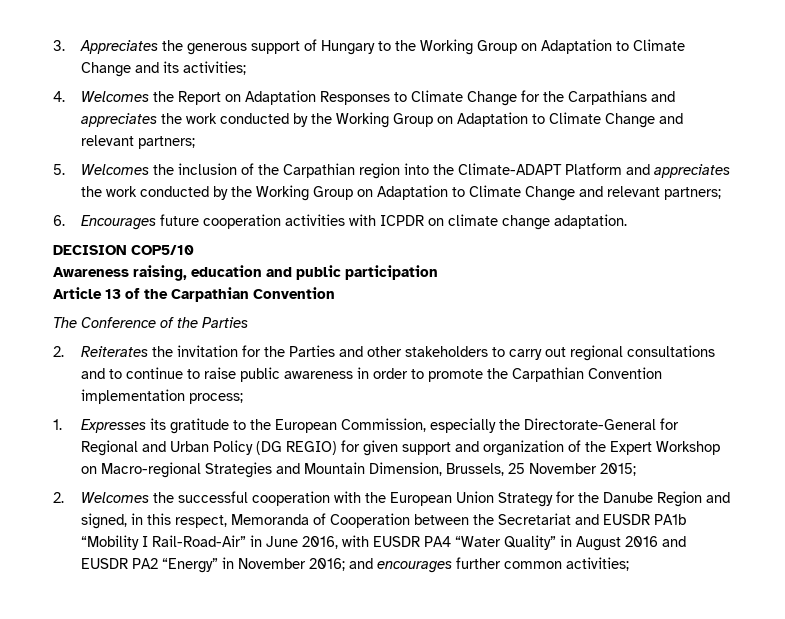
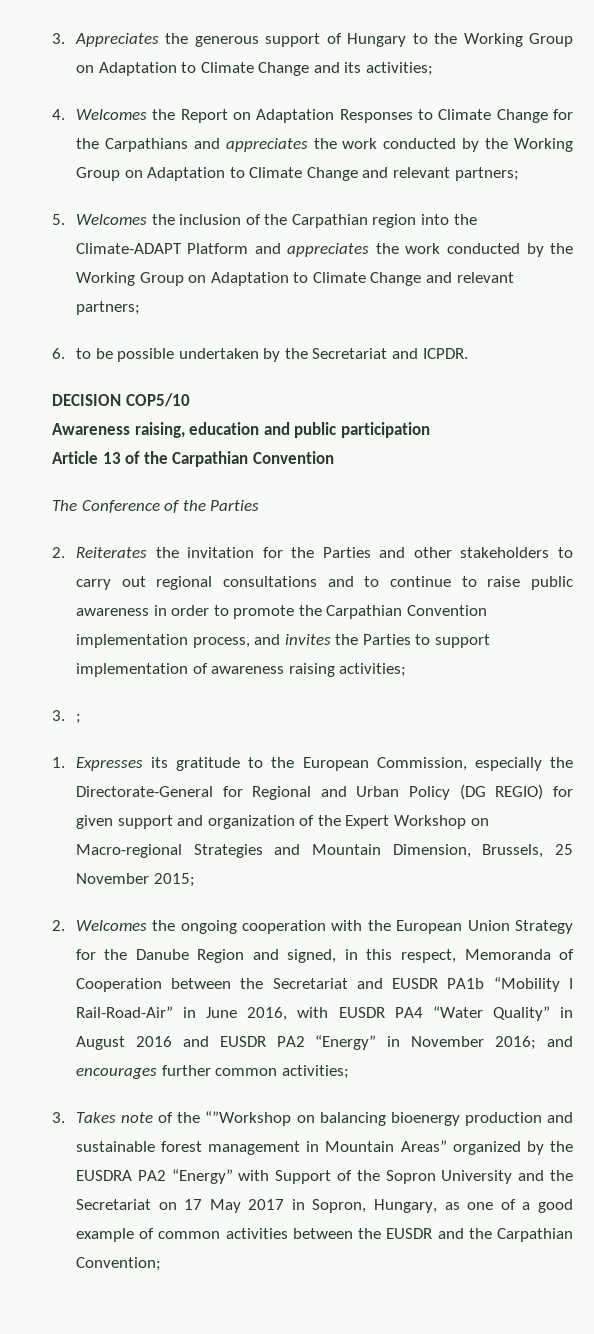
- 6. Encourages future cooperation activities with ICPDR on climate change adaptation.
+ 6. to be possible undertaken by the Secretariat and ICPDR.
- 2. Reiterates the invitation for the Parties and other stakeholders to carry out regional consultations and to continue to raise public awareness in order to promote the Carpathian Convention implementation process;
+ 2. Reiterates the invitation for the Parties and other stakeholders to carry out regional consultations and to continue to raise public awareness in order to promote the Carpathian Convention implementation process, and invites the Parties to support implementation of awareness raising activities;
+ 3. ;
- 2. Welcomes the successful cooperation with the European Union Strategy for the Danube Region and signed, in this respect, Memoranda of Cooperation between the Secretariat and EUSDR PA1b “Mobility I Rail-Road-Air” in June 2016, with EUSDR PA4 “Water Quality” in August 2016 and EUSDR PA2 “Energy” in November 2016; and encourages further common activities;
+ 2. Welcomes the ongoing cooperation with the European Union Strategy for the Danube Region and signed, in this respect, Memoranda of Cooperation between the Secretariat and EUSDR PA1b “Mobility I Rail-Road-Air” in June 2016, with EUSDR PA4 “Water Quality” in August 2016 and EUSDR PA2 “Energy” in November 2016; and encourages further common activities;
+ 3. Takes note of the “”Workshop on balancing bioenergy production and sustainable forest management in Mountain Areas” organized by the EUSDRA PA2 “Energy” with Support of the Sopron University and the Secretariat on 17 May 2017 in Sopron, Hungary, as one of a good example of common activities between the EUSDR and the Carpathian Convention;

